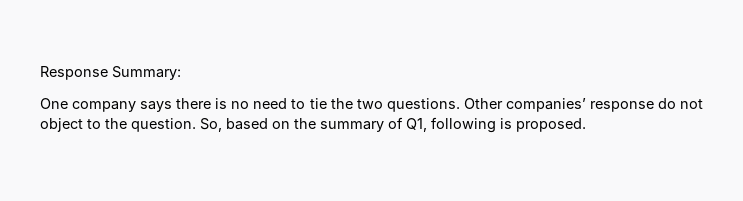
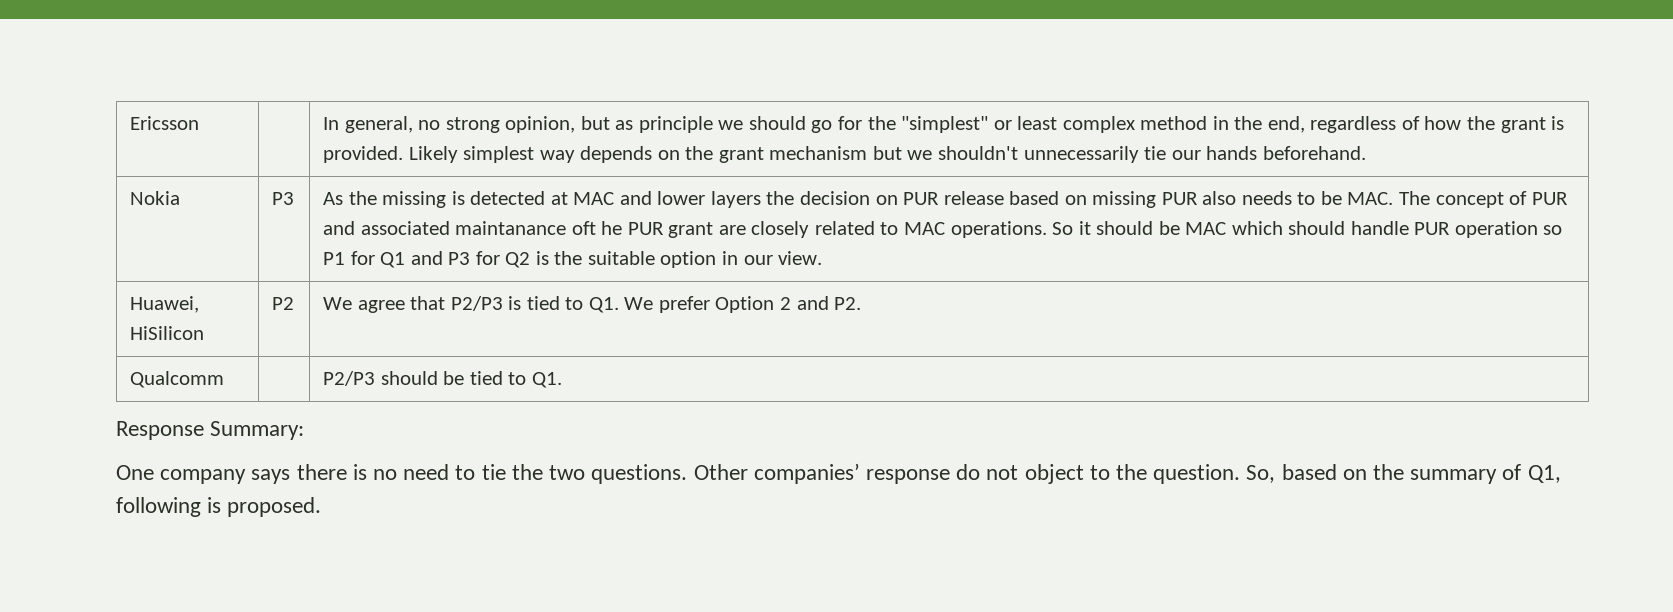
+ Ericsson | | In general, no strong opinion, but as principle we should go for the "simplest" or least complex method in the end, regardless of how the grant is provided. Likely simplest way depends on the grant mechanism but we shouldn't unnecessarily tie our hands beforehand.
+ Nokia | P3 | As the missing is detected at MAC and lower layers the decision on PUR release based on missing PUR also needs to be MAC. The concept of PUR and associated maintanance oft he PUR grant are closely related to MAC operations. So it should be MAC which should handle PUR operation so P1 for Q1 and P3 for Q2 is the suitable option in our view.
+ Huawei, HiSilicon | P2 | We agree that P2/P3 is tied to Q1. We prefer Option 2 and P2.
+ Qualcomm | | P2/P3 should be tied to Q1.

